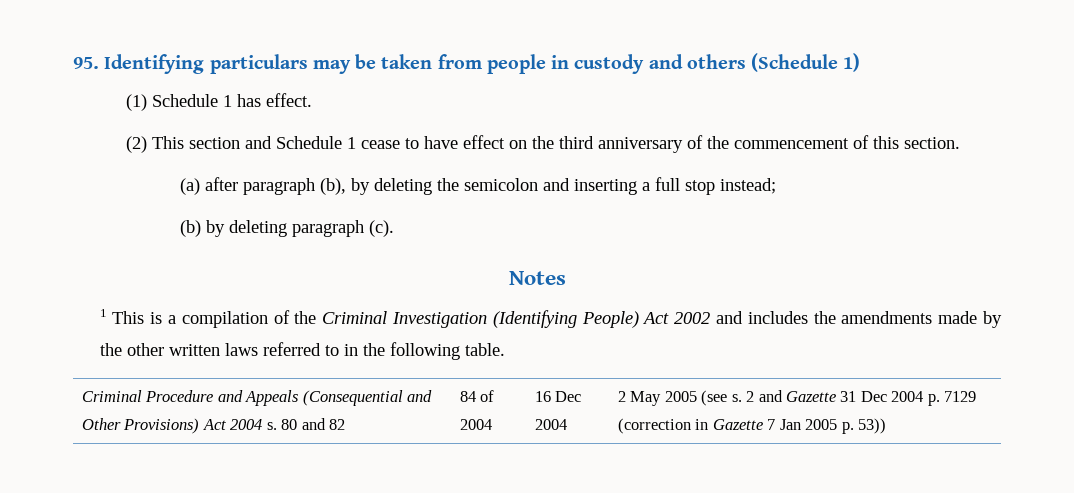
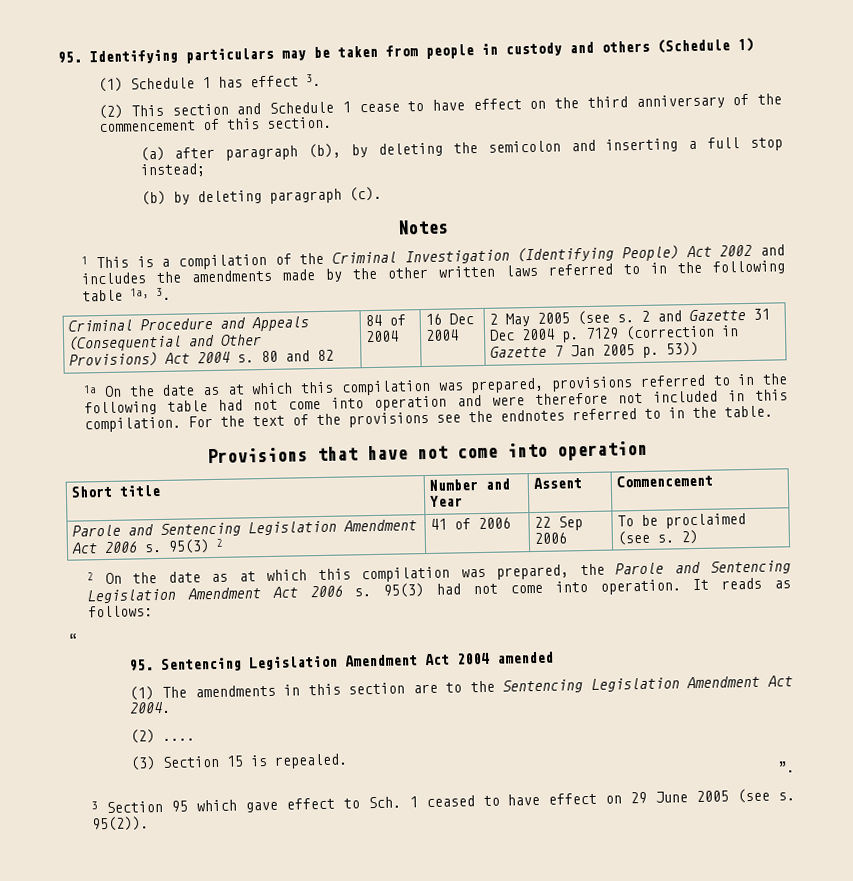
- (1) Schedule 1 has effect.
+ (1) Schedule 1 has effect 3.
- 1 This is a compilation of the Criminal Investigation (Identifying People) Act 2002 and includes the amendments made by the other written laws referred to in the following table.
+ 1 This is a compilation of the Criminal Investigation (Identifying People) Act 2002 and includes the amendments made by the other written laws referred to in the following table 1a, 3.
+ 1a On the date as at which this compilation was prepared, provisions referred to in the following table had not come into operation and were therefore not included in this compilation. For the text of the provisions see the endnotes referred to in the table.
+ Provisions that have not come into operation
+ Short title | Number and Year | Assent | Commencement
+ Parole and Sentencing Legislation Amendment Act 2006 s. 95(3) 2 | 41 of 2006 | 22 Sep 2006 | To be proclaimed (see s. 2)
+ 2 On the date as at which this compilation was prepared, the Parole and Sentencing Legislation Amendment Act 2006 s. 95(3) had not come into operation. It reads as follows:
+ “
+ 95. Sentencing Legislation Amendment Act 2004 amended
+ (1) The amendments in this section are to the Sentencing Legislation Amendment Act 2004.
+ (2) ....
+ (3) Section 15 is repealed.
+ ”.
+ 3 Section 95 which gave effect to Sch. 1 ceased to have effect on 29 June 2005 (see s. 95(2)).

